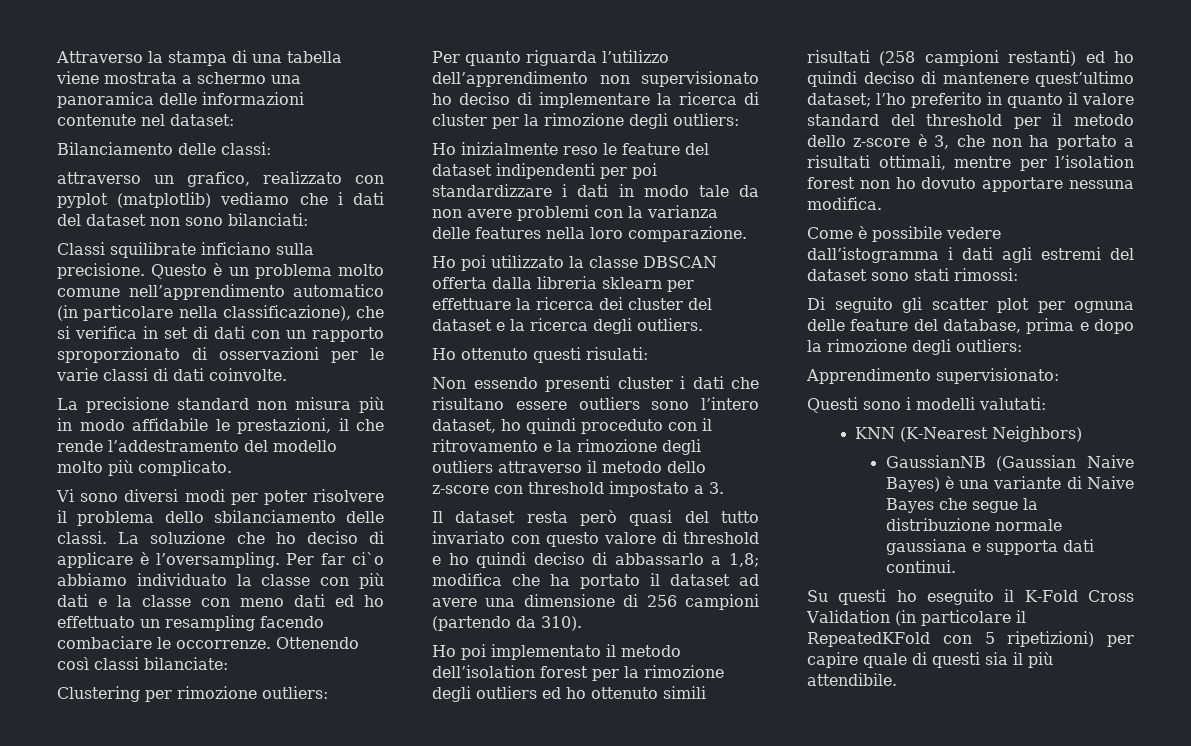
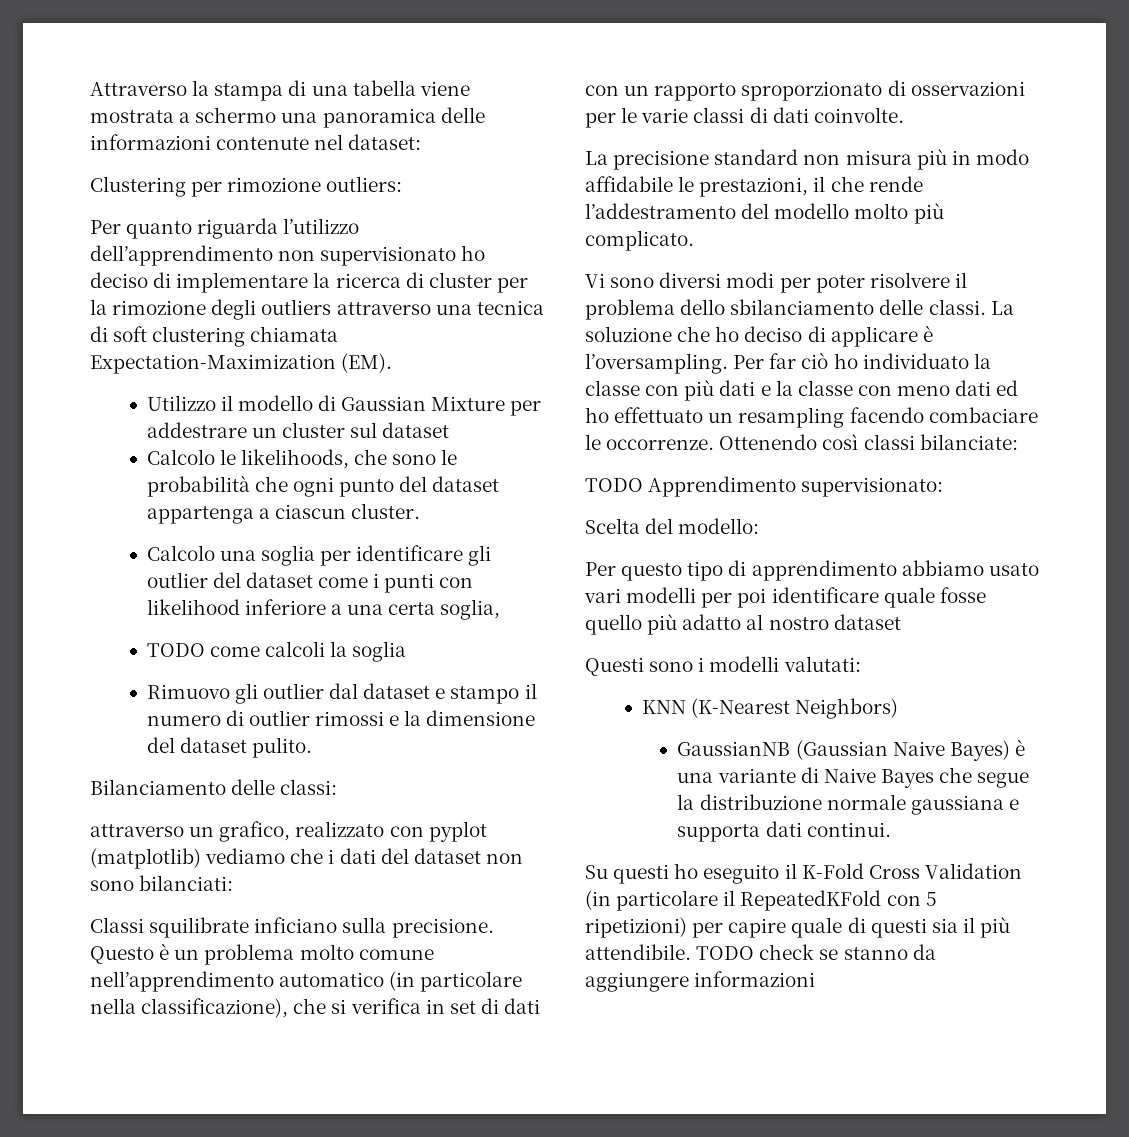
+ Clustering per rimozione outliers:
+ Per quanto riguarda l’utilizzo dell’apprendimento non supervisionato ho deciso di implementare la ricerca di cluster per la rimozione degli outliers attraverso una tecnica di soft clustering chiamata Expectation-Maximization (EM).
+ Utilizzo il modello di Gaussian Mixture per addestrare un cluster sul dataset
+ Calcolo le likelihoods, che sono le probabilità che ogni punto del dataset appartenga a ciascun cluster.
+ Calcolo una soglia per identificare gli outlier del dataset come i punti con likelihood inferiore a una certa soglia,
+ TODO come calcoli la soglia
+ Rimuovo gli outlier dal dataset e stampo il numero di outlier rimossi e la dimensione del dataset pulito.
- Per far ci`o abbiamo individuato la classe con più dati e la classe con meno dati ed ho effettuato un resampling facendo combaciare le occorrenze.
+ Per far ciò ho individuato la classe con più dati e la classe con meno dati ed ho effettuato un resampling facendo combaciare le occorrenze.
- Clustering per rimozione outliers:
- Per quanto riguarda l’utilizzo dell’apprendimento non supervisionato ho deciso di implementare la ricerca di cluster per la rimozione degli outliers:
- Ho inizialmente reso le feature del dataset indipendenti per poi standardizzare i dati in modo tale da non avere problemi con la varianza delle features nella loro comparazione.
- Ho poi utilizzato la classe DBSCAN offerta dalla libreria sklearn per effettuare la ricerca dei cluster del dataset e la ricerca degli outliers.
- Ho ottenuto questi risulati:
- Non essendo presenti cluster i dati che risultano essere outliers sono l’intero dataset, ho quindi proceduto con il ritrovamento e la rimozione degli outliers attraverso il metodo dello z-score con threshold impostato a 3.
- Il dataset resta però quasi del tutto invariato con questo valore di threshold e ho quindi deciso di abbassarlo a 1,8; modifica che ha portato il dataset ad avere una dimensione di 256 campioni (partendo da 310).
- Ho poi implementato il metodo dell’isolation forest per la rimozione degli outliers ed ho ottenuto simili risultati (258 campioni restanti) ed ho quindi deciso di mantenere quest’ultimo dataset; l’ho preferito in quanto il valore standard del threshold per il metodo dello z-score è 3, che non ha portato a risultati ottimali, mentre per l’isolation forest non ho dovuto apportare nessuna modifica.
- Come è possibile vedere dall’istogramma i dati agli estremi del dataset sono stati rimossi:
- Di seguito gli scatter plot per ognuna delle feature del database, prima e dopo la rimozione degli outliers:
- Apprendimento supervisionato:
+ TODO Apprendimento supervisionato:
+ Scelta del modello:
+ Per questo tipo di apprendimento abbiamo usato vari modelli per poi identificare quale fosse quello più adatto al nostro dataset
+ TODO check se stanno da aggiungere informazioni

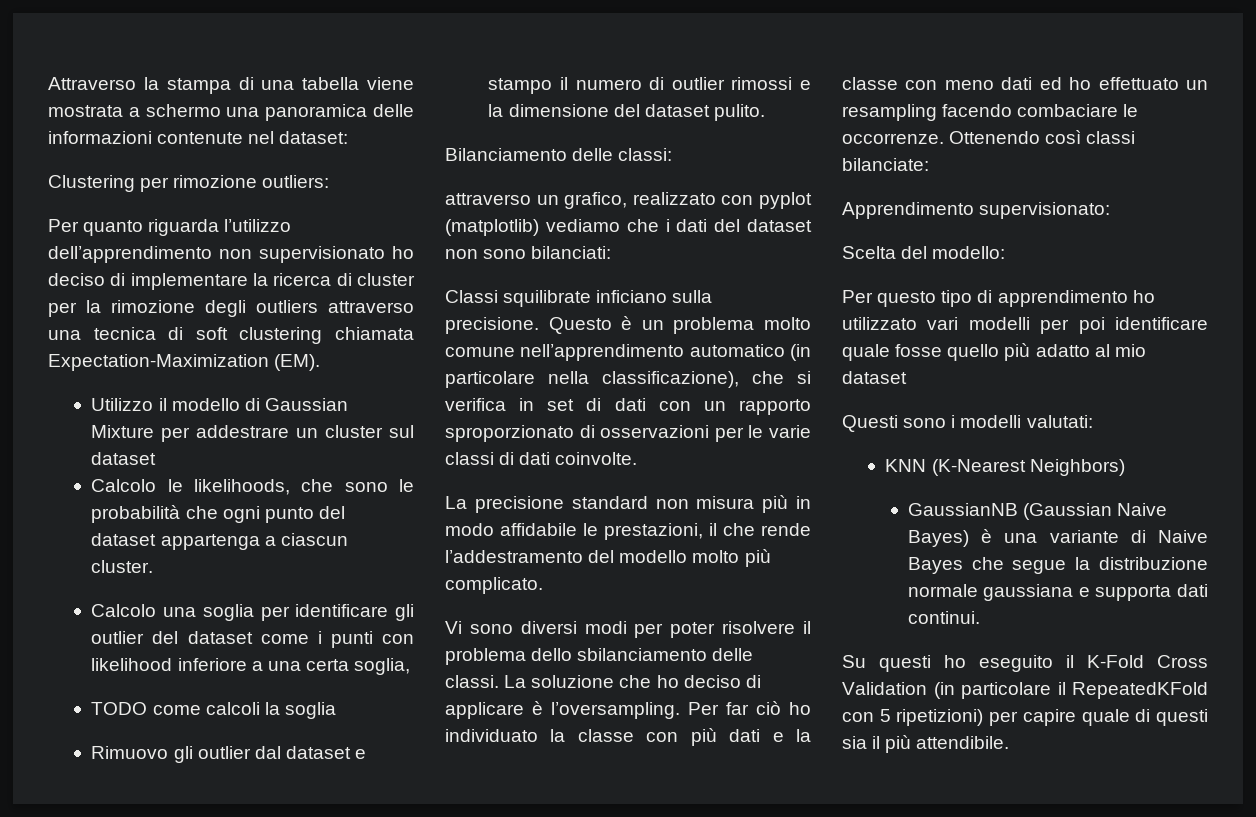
- TODO Apprendimento supervisionato:
+ Apprendimento supervisionato:
- Per questo tipo di apprendimento abbiamo usato vari modelli per poi identificare quale fosse quello più adatto al nostro dataset
+ Per questo tipo di apprendimento ho utilizzato vari modelli per poi identificare quale fosse quello più adatto al mio dataset
- TODO check se stanno da aggiungere informazioni

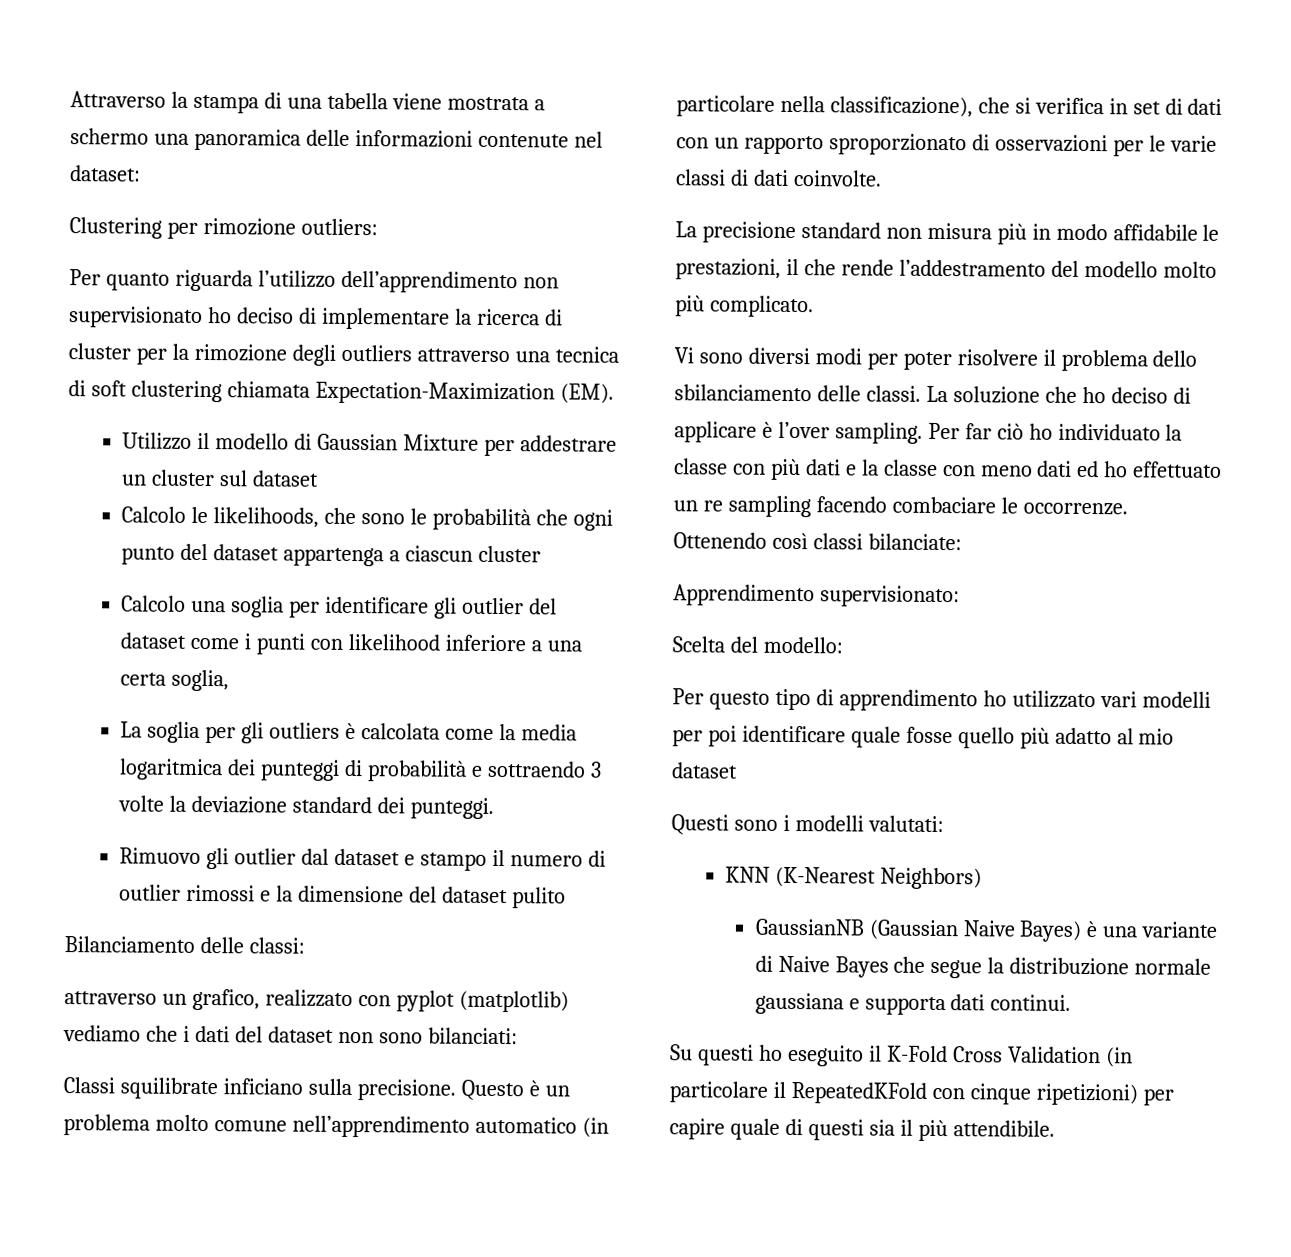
- Calcolo le likelihoods, che sono le probabilità che ogni punto del dataset appartenga a ciascun cluster.
+ Calcolo le likelihoods, che sono le probabilità che ogni punto del dataset appartenga a ciascun cluster
- TODO come calcoli la soglia
+ La soglia per gli outliers è calcolata come la media logaritmica dei punteggi di probabilità e sottraendo 3 volte la deviazione standard dei punteggi.
- Rimuovo gli outlier dal dataset e stampo il numero di outlier rimossi e la dimensione del dataset pulito.
+ Rimuovo gli outlier dal dataset e stampo il numero di outlier rimossi e la dimensione del dataset pulito
- La soluzione che ho deciso di applicare è l’oversampling.
+ La soluzione che ho deciso di applicare è l’over sampling.
- Per far ciò ho individuato la classe con più dati e la classe con meno dati ed ho effettuato un resampling facendo combaciare le occorrenze.
+ Per far ciò ho individuato la classe con più dati e la classe con meno dati ed ho effettuato un re sampling facendo combaciare le occorrenze.
- Su questi ho eseguito il K-Fold Cross Validation (in particolare il RepeatedKFold con 5 ripetizioni) per capire quale di questi sia il più attendibile.
+ Su questi ho eseguito il K-Fold Cross Validation (in particolare il RepeatedKFold con cinque ripetizioni) per capire quale di questi sia il più attendibile.

